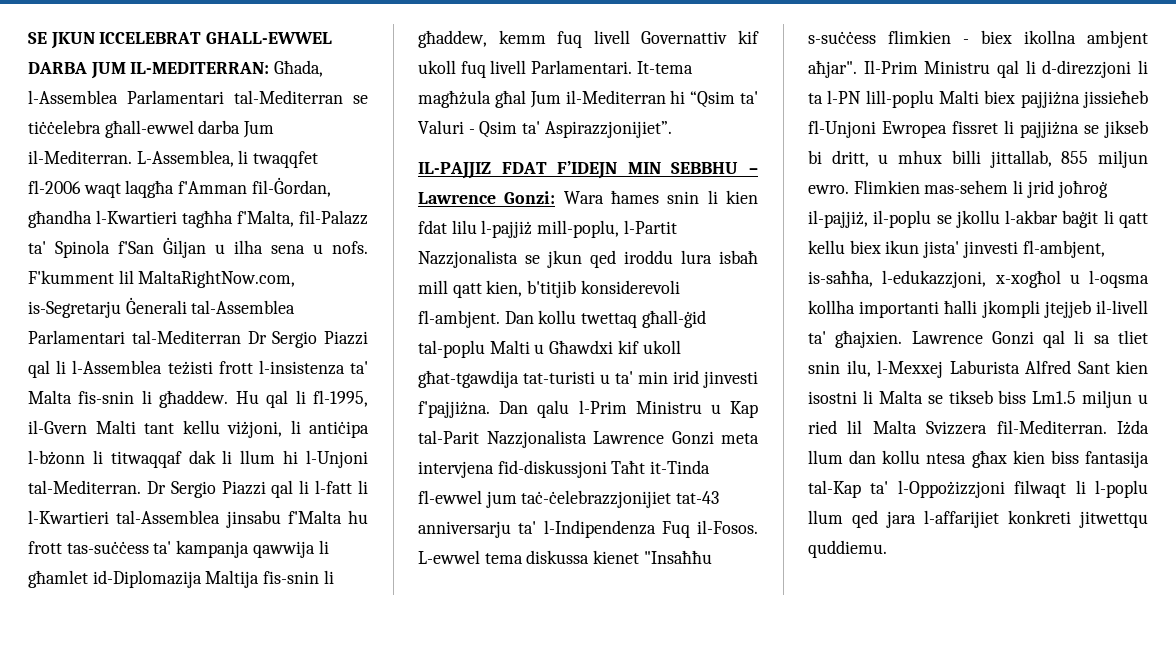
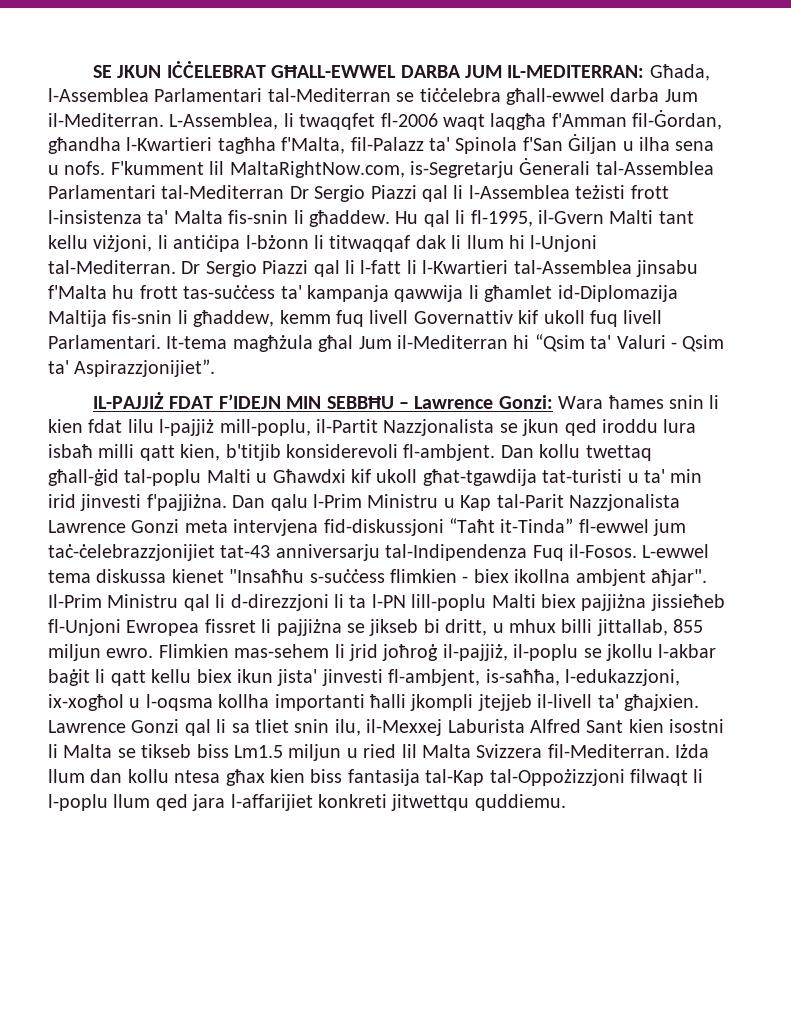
- SE JKUN ICCELEBRAT GHALL-EWWEL DARBA JUM IL-MEDITERRAN: Għada, l-Assemblea Parlamentari tal-Mediterran se tiċċelebra għall-ewwel darba Jum il-Mediterran.
+ SE JKUN IĊĊELEBRAT GĦALL-EWWEL DARBA JUM IL-MEDITERRAN: Għada, l-Assemblea Parlamentari tal-Mediterran se tiċċelebra għall-ewwel darba Jum il-Mediterran.
- IL-PAJJIZ FDAT F’IDEJN MIN SEBBHU – Lawrence Gonzi: Wara ħames snin li kien fdat lilu l-pajjiż mill-poplu, l-Partit Nazzjonalista se jkun qed iroddu lura isbaħ mill qatt kien, b'titjib konsiderevoli fl-ambjent.
+ IL-PAJJIŻ FDAT F’IDEJN MIN SEBBĦU – Lawrence Gonzi: Wara ħames snin li kien fdat lilu l-pajjiż mill-poplu, il-Partit Nazzjonalista se jkun qed iroddu lura isbaħ milli qatt kien, b'titjib konsiderevoli fl-ambjent.
- Dan qalu l-Prim Ministru u Kap tal-Parit Nazzjonalista Lawrence Gonzi meta intervjena fid-diskussjoni Taħt it-Tinda fl-ewwel jum taċ-ċelebrazzjonijiet tat-43 anniversarju ta' l-Indipendenza Fuq il-Fosos.
+ Dan qalu l-Prim Ministru u Kap tal-Parit Nazzjonalista Lawrence Gonzi meta intervjena fid-diskussjoni “Taħt it-Tinda” fl-ewwel jum taċ-ċelebrazzjonijiet tat-43 anniversarju tal-Indipendenza Fuq il-Fosos.
- Flimkien mas-sehem li jrid joħroġ il-pajjiż, il-poplu se jkollu l-akbar baġit li qatt kellu biex ikun jista' jinvesti fl-ambjent, is-saħħa, l-edukazzjoni, x-xogħol u l-oqsma kollha importanti ħalli jkompli jtejjeb il-livell ta' għajxien.
+ Flimkien mas-sehem li jrid joħroġ il-pajjiż, il-poplu se jkollu l-akbar baġit li qatt kellu biex ikun jista' jinvesti fl-ambjent, is-saħħa, l-edukazzjoni, ix-xogħol u l-oqsma kollha importanti ħalli jkompli jtejjeb il-livell ta' għajxien.
- Lawrence Gonzi qal li sa tliet snin ilu, l-Mexxej Laburista Alfred Sant kien isostni li Malta se tikseb biss Lm1.5 miljun u ried lil Malta Svizzera fil-Mediterran.
+ Lawrence Gonzi qal li sa tliet snin ilu, il-Mexxej Laburista Alfred Sant kien isostni li Malta se tikseb biss Lm1.5 miljun u ried lil Malta Svizzera fil-Mediterran.
- Iżda llum dan kollu ntesa għax kien biss fantasija tal-Kap ta' l-Oppożizzjoni filwaqt li l-poplu llum qed jara l-affarijiet konkreti jitwettqu quddiemu.
+ Iżda llum dan kollu ntesa għax kien biss fantasija tal-Kap tal-Oppożizzjoni filwaqt li l-poplu llum qed jara l-affarijiet konkreti jitwettqu quddiemu.

